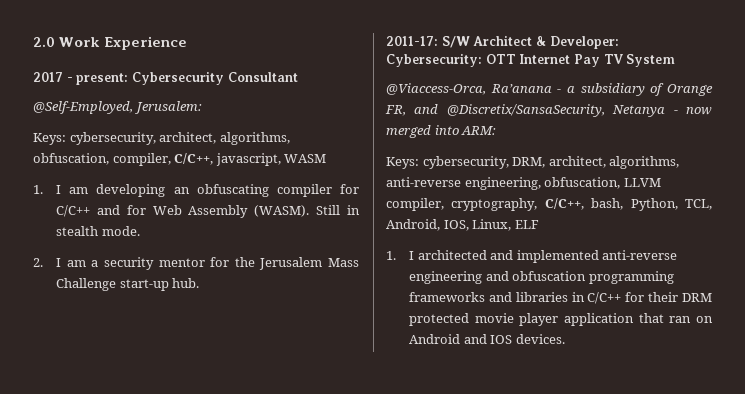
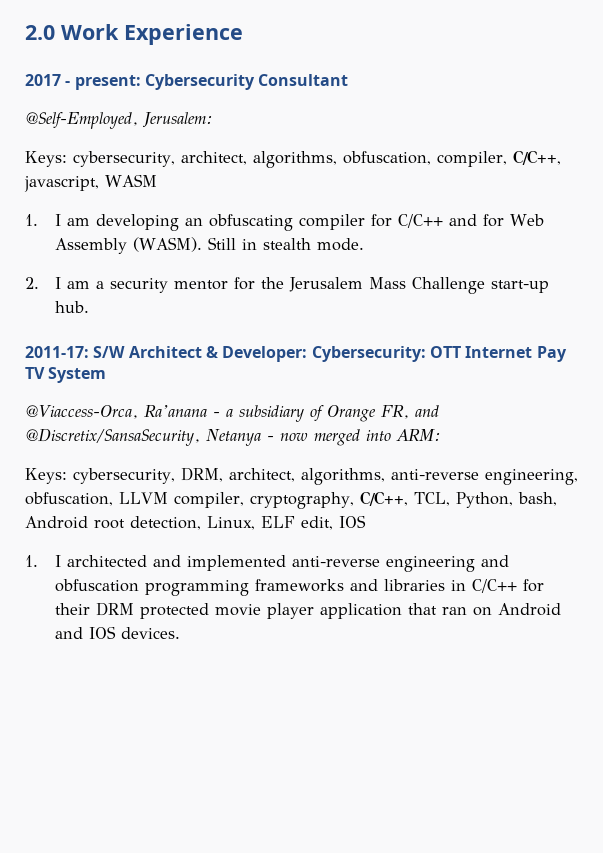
- Keys: cybersecurity, DRM, architect, algorithms, anti-reverse engineering, obfuscation, LLVM compiler, cryptography, C/C++, bash, Python, TCL, Android, IOS, Linux, ELF
+ Keys: cybersecurity, DRM, architect, algorithms, anti-reverse engineering, obfuscation, LLVM compiler, cryptography, C/C++, TCL, Python, bash, Android root detection, Linux, ELF edit, IOS

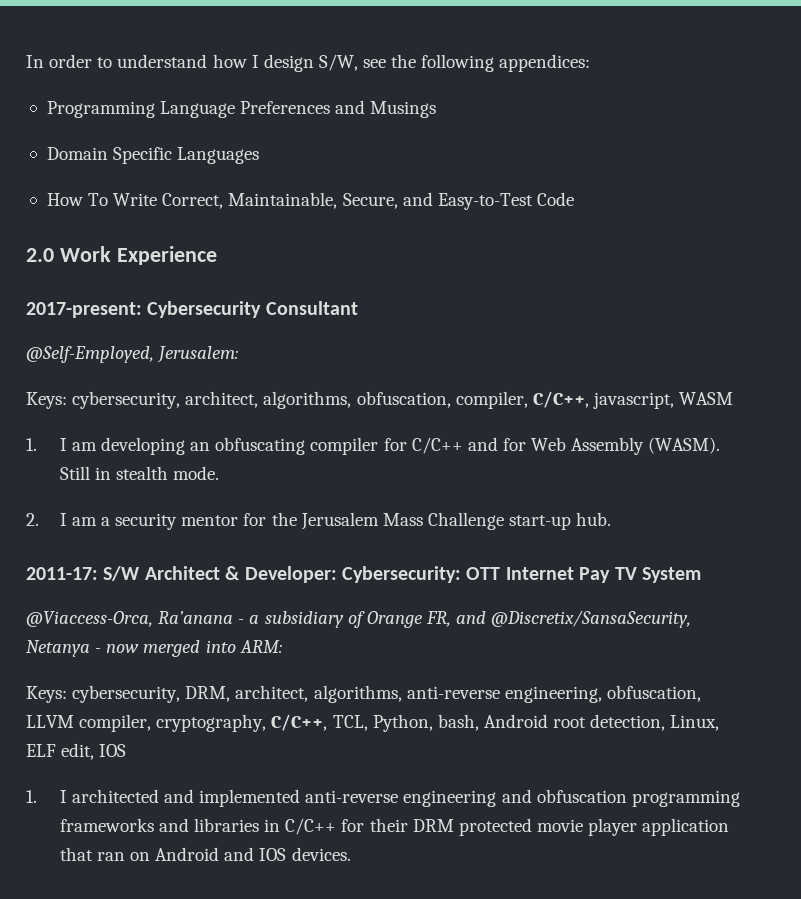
+ In order to understand how I design S/W, see the following appendices:
+ Programming Language Preferences and Musings
+ Domain Specific Languages
+ How To Write Correct, Maintainable, Secure, and Easy-to-Test Code
- 2017 - present: Cybersecurity Consultant
+ 2017-present: Cybersecurity Consultant

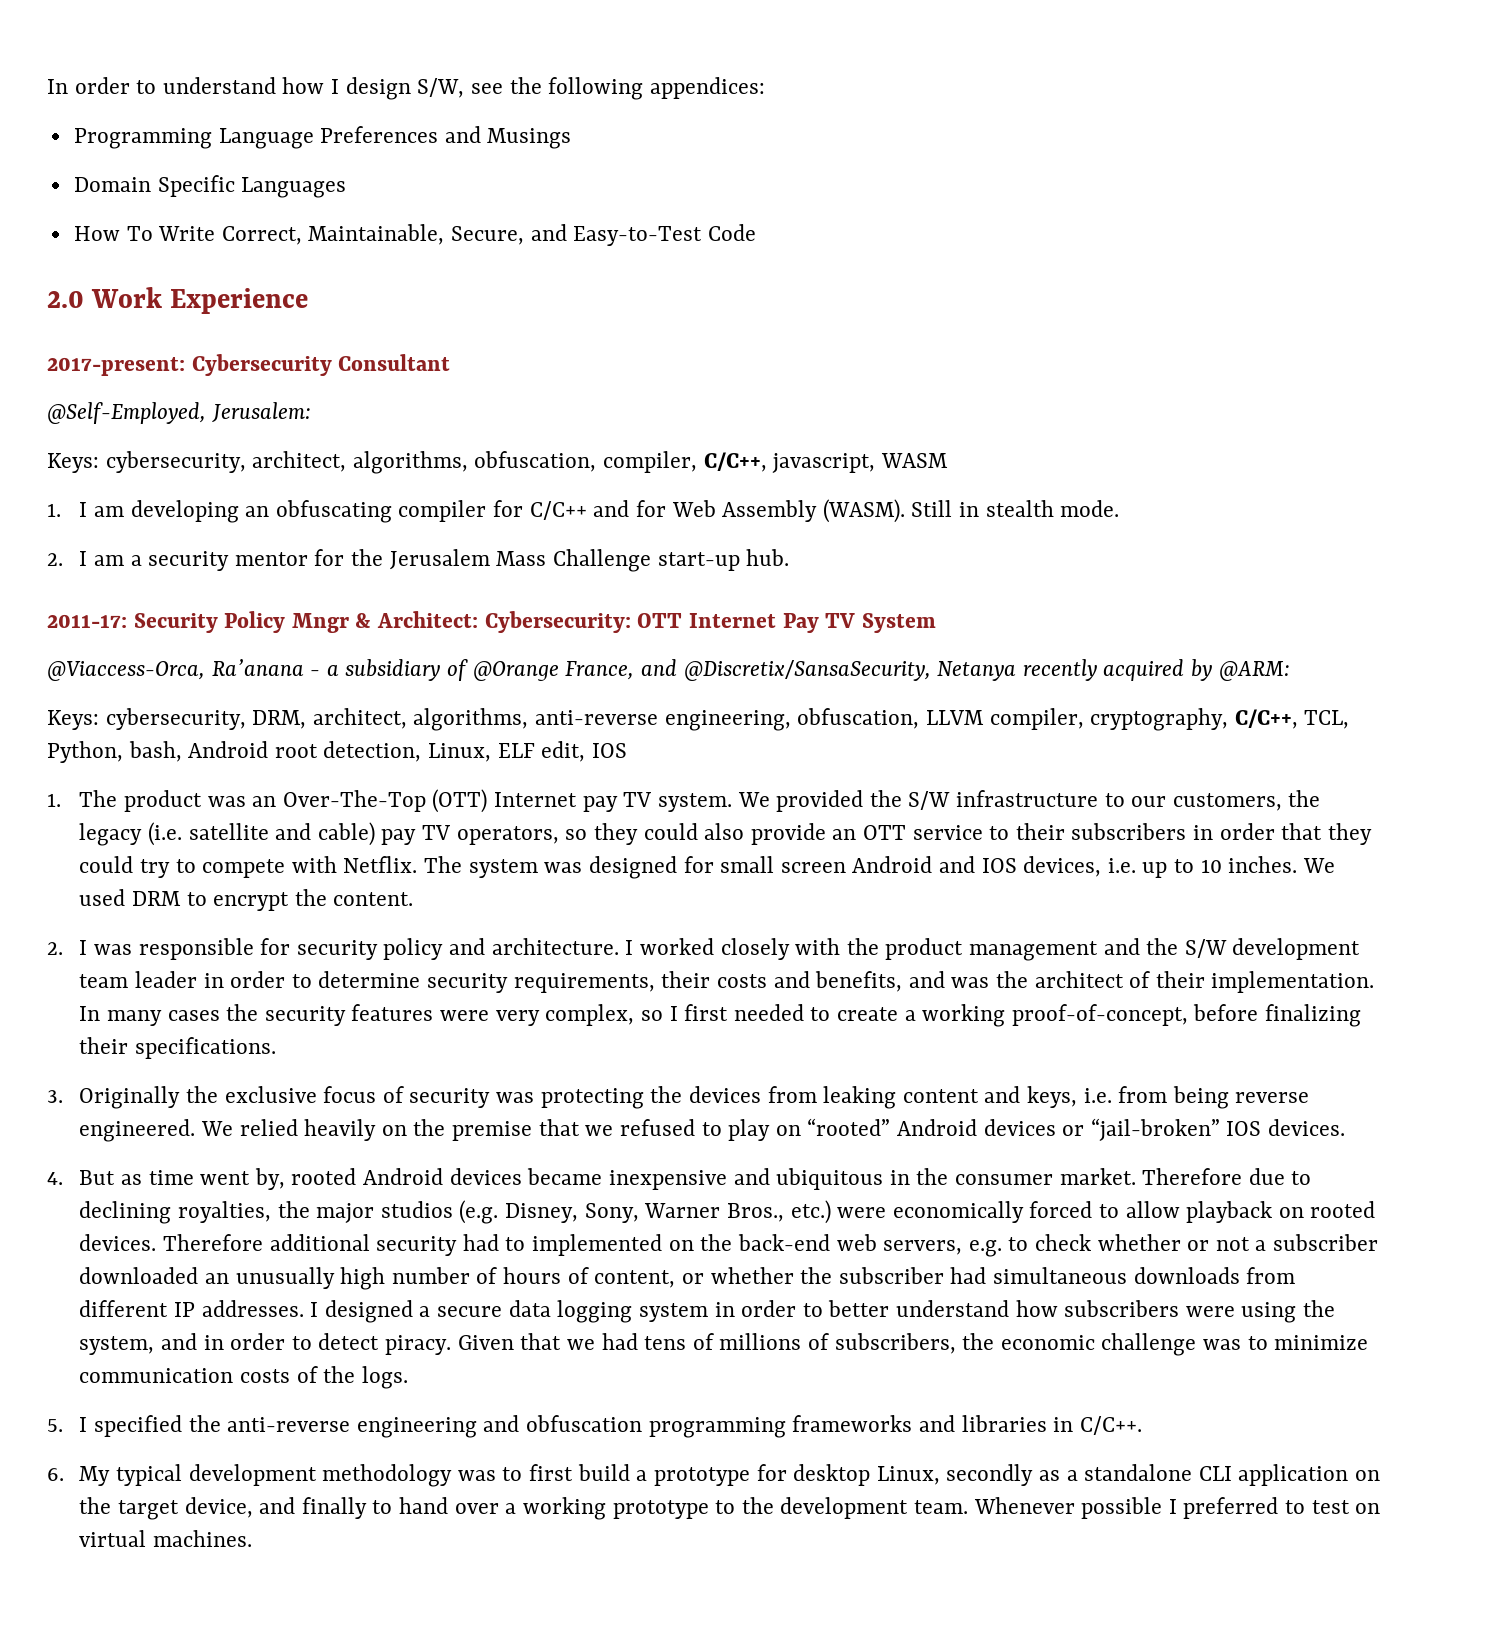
- 2011-17: S/W Architect & Developer: Cybersecurity: OTT Internet Pay TV System
+ 2011-17: Security Policy Mngr & Architect: Cybersecurity: OTT Internet Pay TV System
- @Viaccess-Orca, Ra’anana - a subsidiary of Orange FR, and @Discretix/SansaSecurity, Netanya - now merged into ARM:
+ @Viaccess-Orca, Ra’anana - a subsidiary of @Orange France, and @Discretix/SansaSecurity, Netanya recently acquired by @ARM:
- 1. I architected and implemented anti-reverse engineering and obfuscation programming frameworks and libraries in C/C++ for their DRM protected movie player application that ran on Android and IOS devices.
+ 1. The product was an Over-The-Top (OTT) Internet pay TV system. We provided the S/W infrastructure to our customers, the legacy (i.e. satellite and cable) pay TV operators, so they could also provide an OTT service to their subscribers in order that they could try to compete with Netflix. The system was designed for small screen Android and IOS devices, i.e. up to 10 inches. We used DRM to encrypt the content.
+ 2. I was responsible for security policy and architecture. I worked closely with the product management and the S/W development team leader in order to determine security requirements, their costs and benefits, and was the architect of their implementation. In many cases the security features were very complex, so I first needed to create a working proof-of-concept, before finalizing their specifications.
+ 3. Originally the exclusive focus of security was protecting the devices from leaking content and keys, i.e. from being reverse engineered. We relied heavily on the premise that we refused to play on “rooted” Android devices or “jail-broken” IOS devices.
+ 4. But as time went by, rooted Android devices became inexpensive and ubiquitous in the consumer market. Therefore due to declining royalties, the major studios (e.g. Disney, Sony, Warner Bros., etc.) were economically forced to allow playback on rooted devices. Therefore additional security had to implemented on the back-end web servers, e.g. to check whether or not a subscriber downloaded an unusually high number of hours of content, or whether the subscriber had simultaneous downloads from different IP addresses. I designed a secure data logging system in order to better understand how subscribers were using the system, and in order to detect piracy. Given that we had tens of millions of subscribers, the economic challenge was to minimize communication costs of the logs.
+ 5. I specified the anti-reverse engineering and obfuscation programming frameworks and libraries in C/C++.
+ 6. My typical development methodology was to first build a prototype for desktop Linux, secondly as a standalone CLI application on the target device, and finally to hand over a working prototype to the development team. Whenever possible I preferred to test on virtual machines.

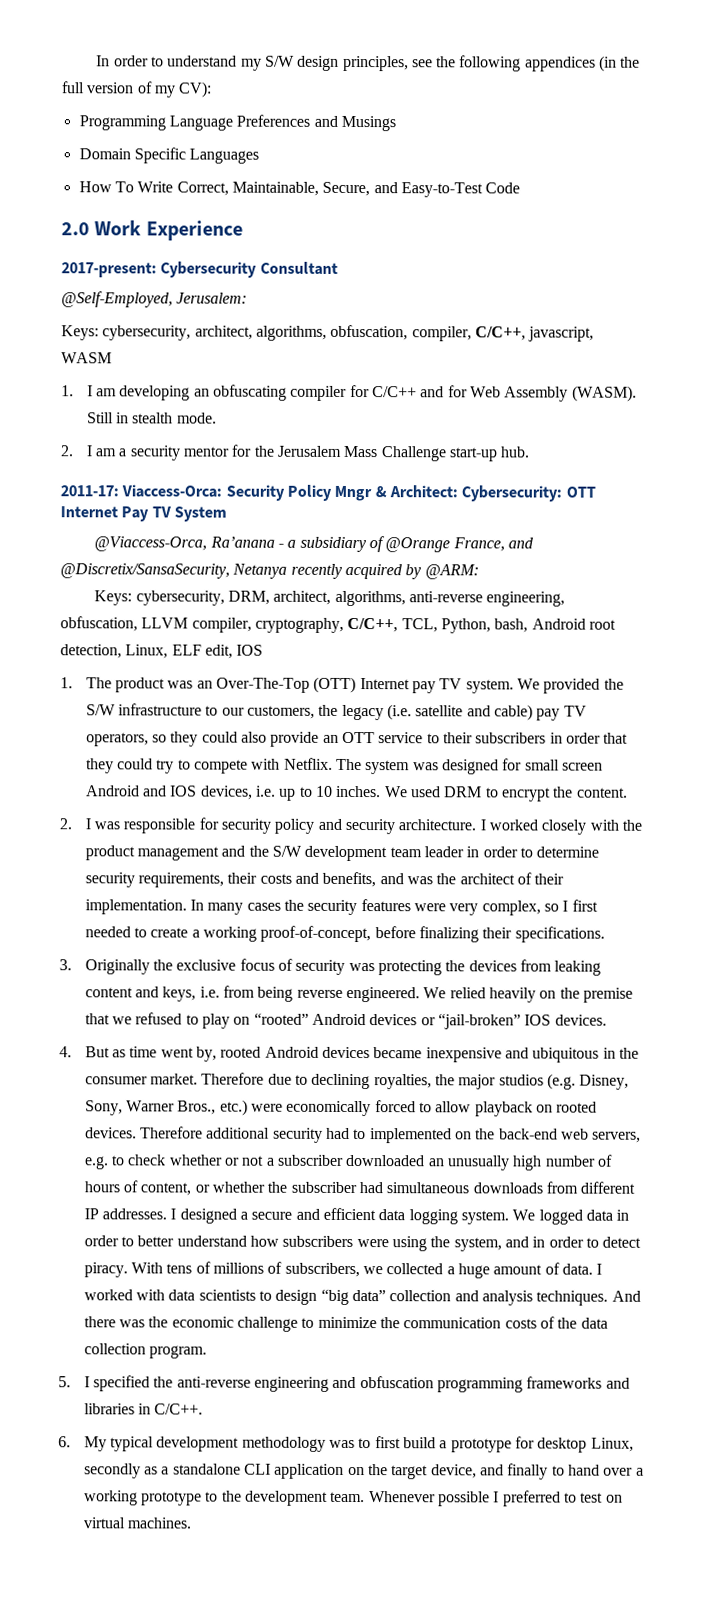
- In order to understand how I design S/W, see the following appendices:
+ In order to understand my S/W design principles, see the following appendices (in the full version of my CV):
- 2011-17: Security Policy Mngr & Architect: Cybersecurity: OTT Internet Pay TV System
+ 2011-17: Viaccess-Orca: Security Policy Mngr & Architect: Cybersecurity: OTT Internet Pay TV System
- 2. I was responsible for security policy and architecture.
+ 2. I was responsible for security policy and security architecture.
- I designed a secure data logging system in order to better understand how subscribers were using the system, and in order to detect piracy.
+ I designed a secure and efficient data logging system. We logged data in order to better understand how subscribers were using the system, and in order to detect piracy.
- Given that we had tens of millions of subscribers, the economic challenge was to minimize communication costs of the logs.
+ With tens of millions of subscribers, we collected a huge amount of data. I worked with data scientists to design “big data” collection and analysis techniques. And there was the economic challenge to minimize the communication costs of the data collection program.

